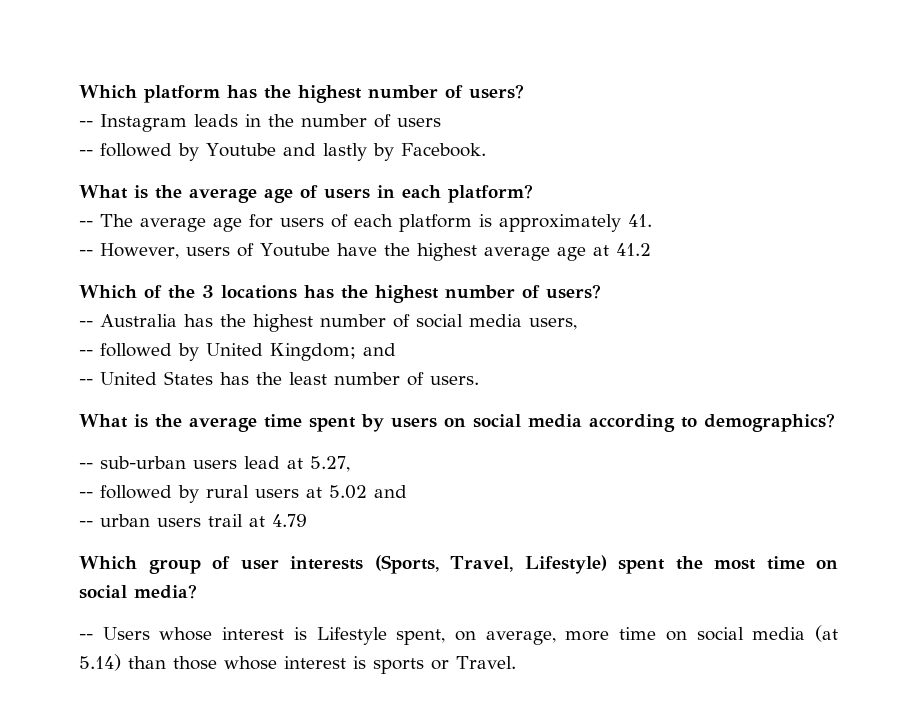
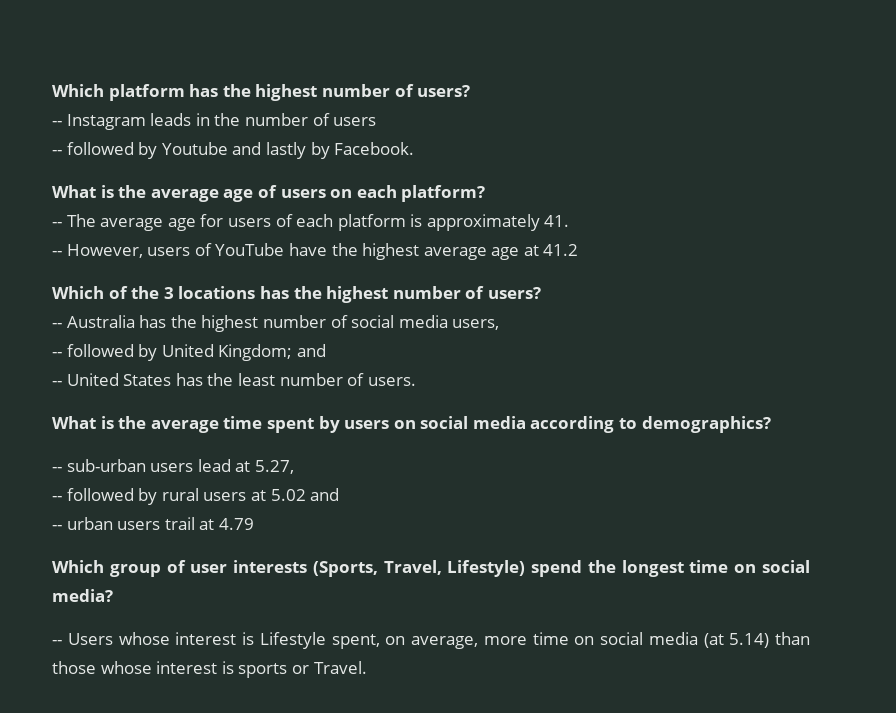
- What is the average age of users in each platform?
+ What is the average age of users on each platform?
- -- However, users of Youtube have the highest average age at 41.2
+ -- However, users of YouTube have the highest average age at 41.2
- Which group of user interests (Sports, Travel, Lifestyle) spent the most time on social media?
+ Which group of user interests (Sports, Travel, Lifestyle) spend the longest time on social media?

